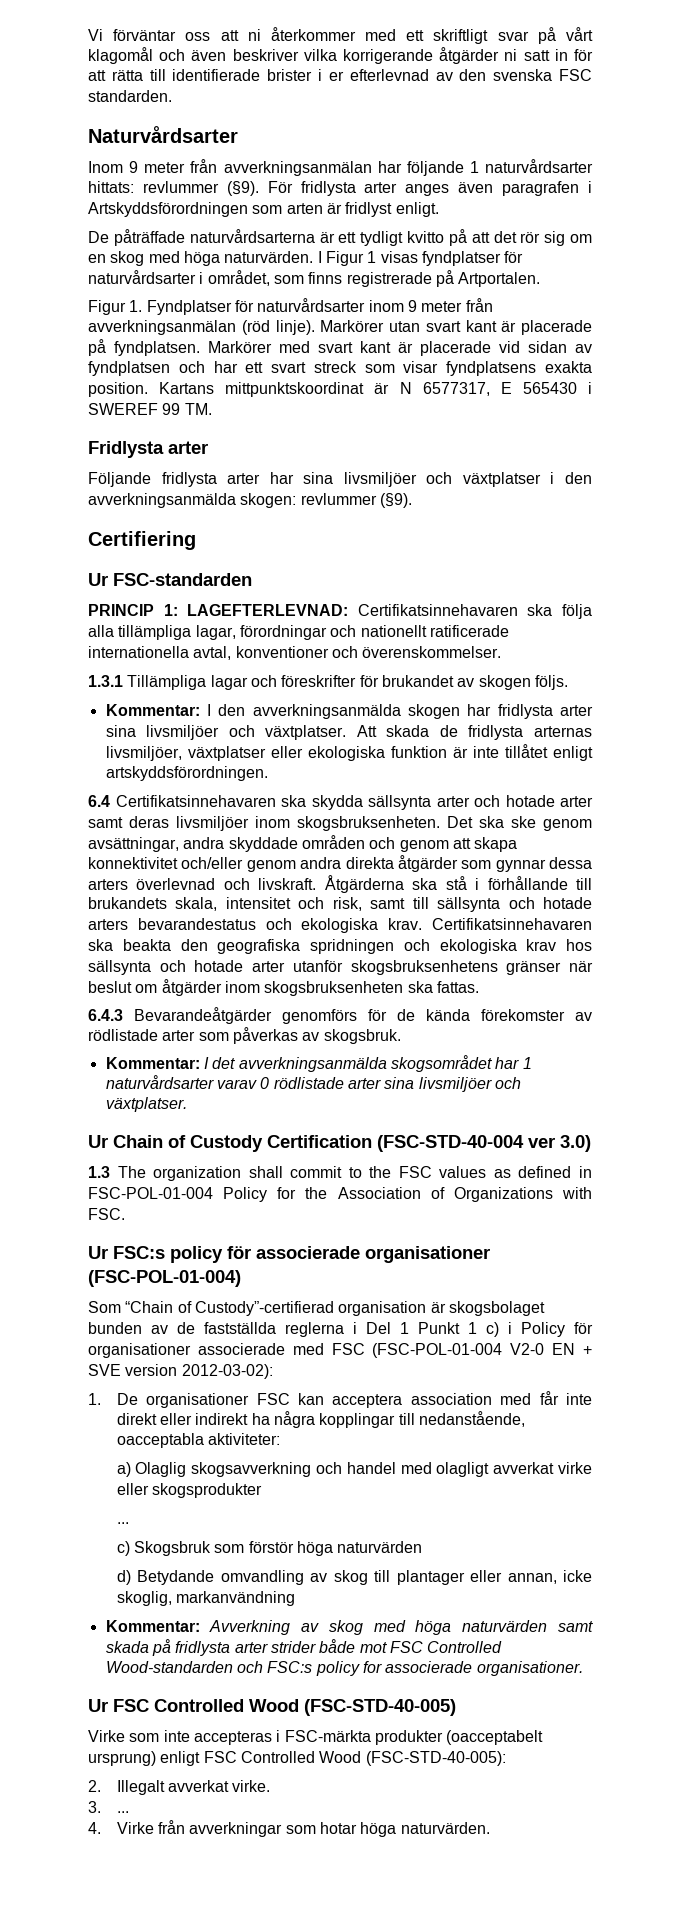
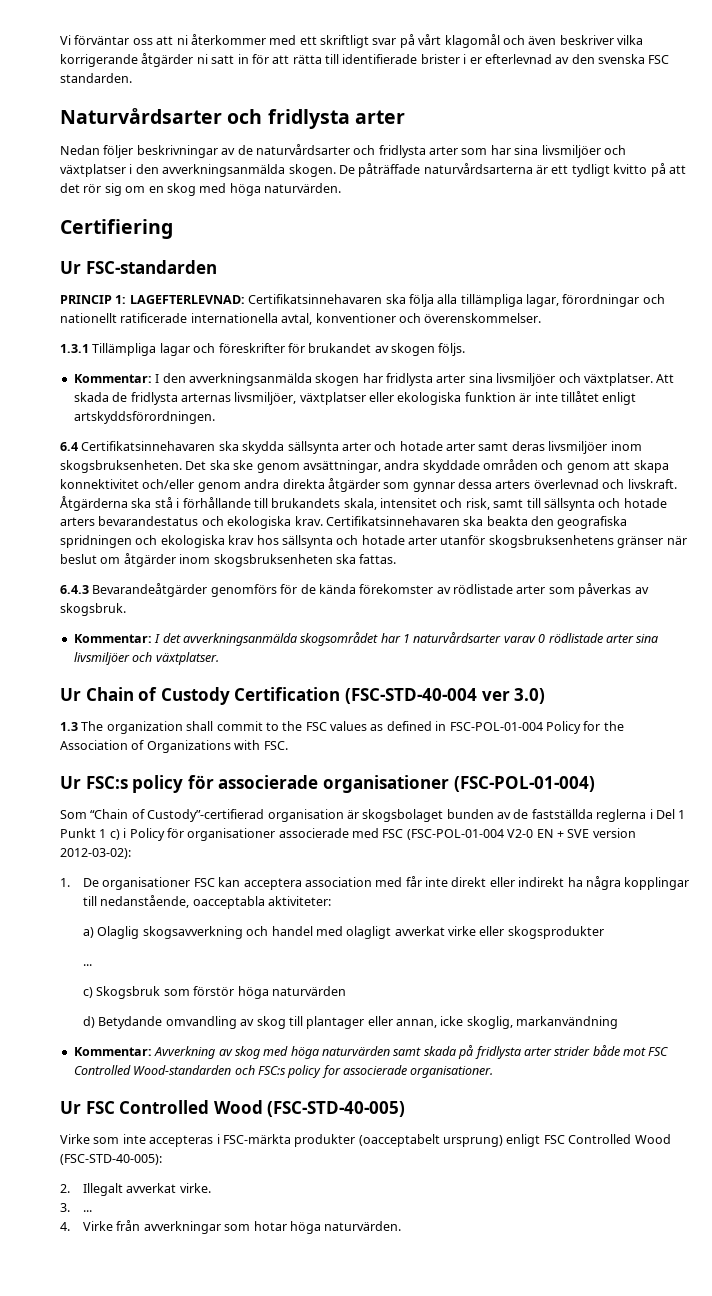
- Naturvårdsarter
- Inom 9 meter från avverkningsanmälan har följande 1 naturvårdsarter hittats: revlummer (§9). För fridlysta arter anges även paragrafen i Artskyddsförordningen som arten är fridlyst enligt.
- De påträffade naturvårdsarterna är ett tydligt kvitto på att det rör sig om en skog med höga naturvärden. I Figur 1 visas fyndplatser för naturvårdsarter i området, som finns registrerade på Artportalen.
- Figur 1. Fyndplatser för naturvårdsarter inom 9 meter från avverkningsanmälan (röd linje). Markörer utan svart kant är placerade på fyndplatsen. Markörer med svart kant är placerade vid sidan av fyndplatsen och har ett svart streck som visar fyndplatsens exakta position. Kartans mittpunktskoordinat är N 6577317, E 565430 i SWEREF 99 TM.
- Fridlysta arter
- Följande fridlysta arter har sina livsmiljöer och växtplatser i den avverkningsanmälda skogen: revlummer (§9).
+ Naturvårdsarter och fridlysta arter
+ Nedan följer beskrivningar av de naturvårdsarter och fridlysta arter som har sina livsmiljöer och växtplatser i den avverkningsanmälda skogen. De påträffade naturvårdsarterna är ett tydligt kvitto på att det rör sig om en skog med höga naturvärden.

